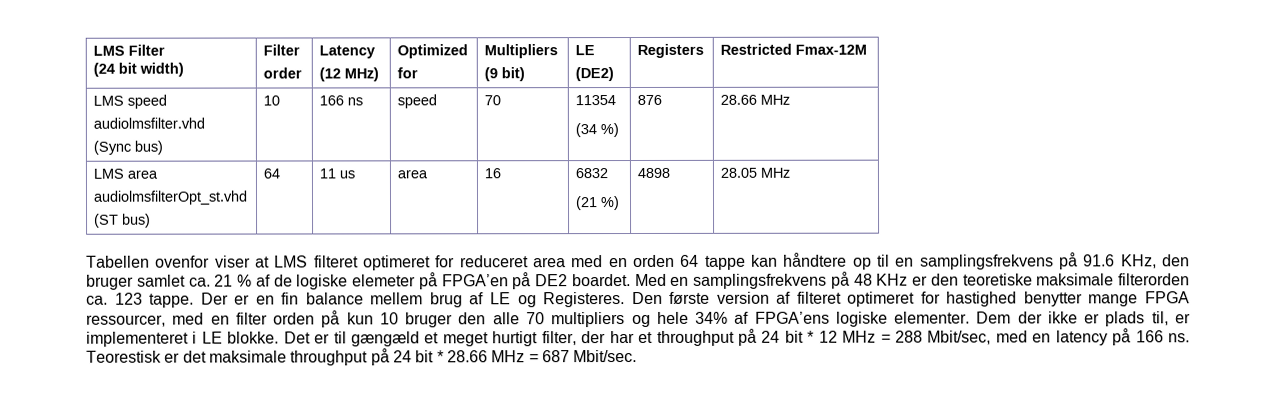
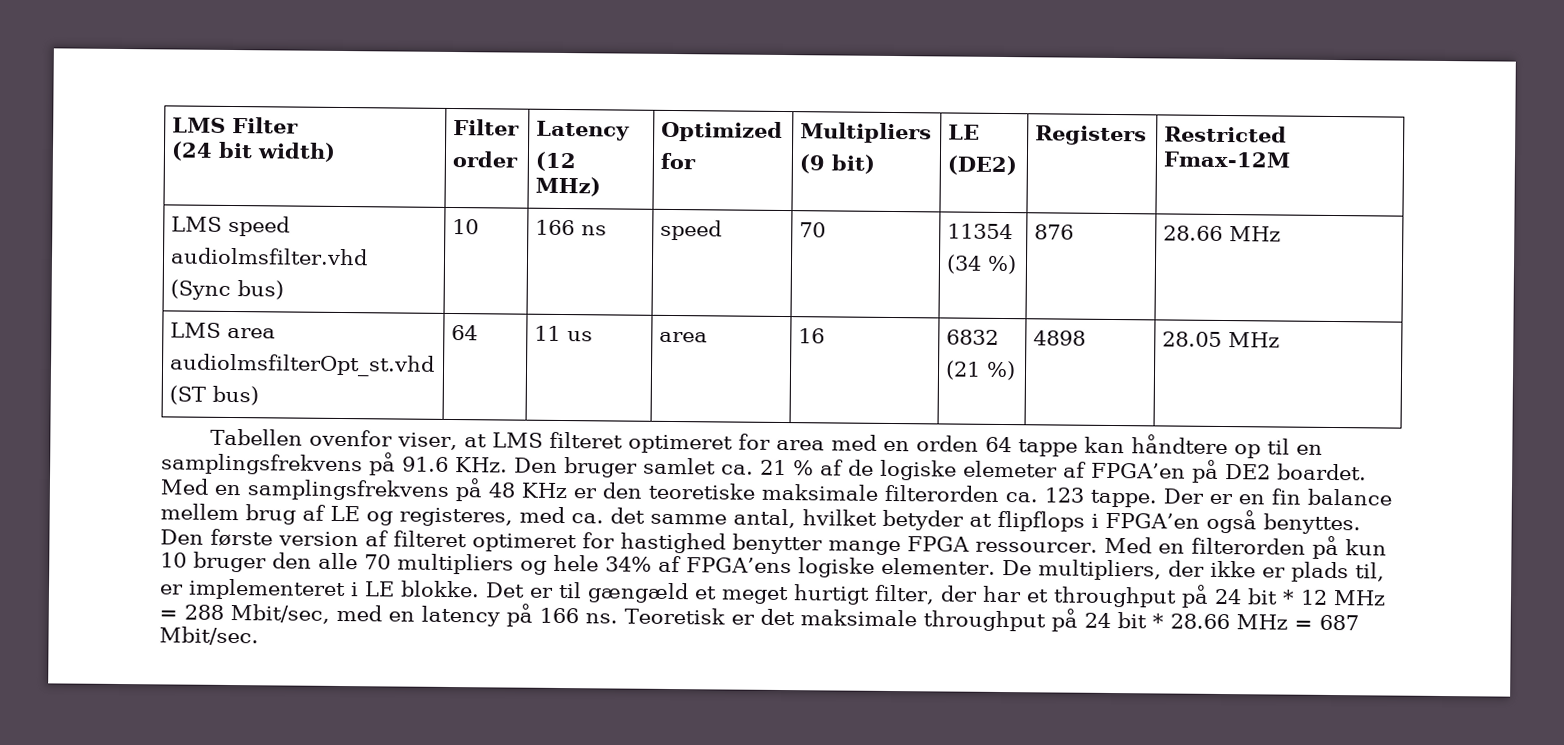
- Tabellen ovenfor viser at LMS filteret optimeret for reduceret area med en orden 64 tappe kan håndtere op til en samplingsfrekvens på 91.6 KHz, den bruger samlet ca. 21 % af de logiske elemeter på FPGA’en på DE2 boardet.
+ Tabellen ovenfor viser, at LMS filteret optimeret for area med en orden 64 tappe kan håndtere op til en samplingsfrekvens på 91.6 KHz. Den bruger samlet ca. 21 % af de logiske elemeter af FPGA’en på DE2 boardet.
- Der er en fin balance mellem brug af LE og Registeres.
+ Der er en fin balance mellem brug af LE og registeres, med ca. det samme antal, hvilket betyder at flipflops i FPGA’en også benyttes.
- Den første version af filteret optimeret for hastighed benytter mange FPGA ressourcer, med en filter orden på kun 10 bruger den alle 70 multipliers og hele 34% af FPGA’ens logiske elementer.
+ Den første version af filteret optimeret for hastighed benytter mange FPGA ressourcer. Med en filterorden på kun 10 bruger den alle 70 multipliers og hele 34% af FPGA’ens logiske elementer.
- Dem der ikke er plads til, er implementeret i LE blokke.
+ De multipliers, der ikke er plads til, er implementeret i LE blokke.
- Teorestisk er det maksimale throughput på 24 bit * 28.66 MHz = 687 Mbit/sec.
+ Teoretisk er det maksimale throughput på 24 bit * 28.66 MHz = 687 Mbit/sec.

